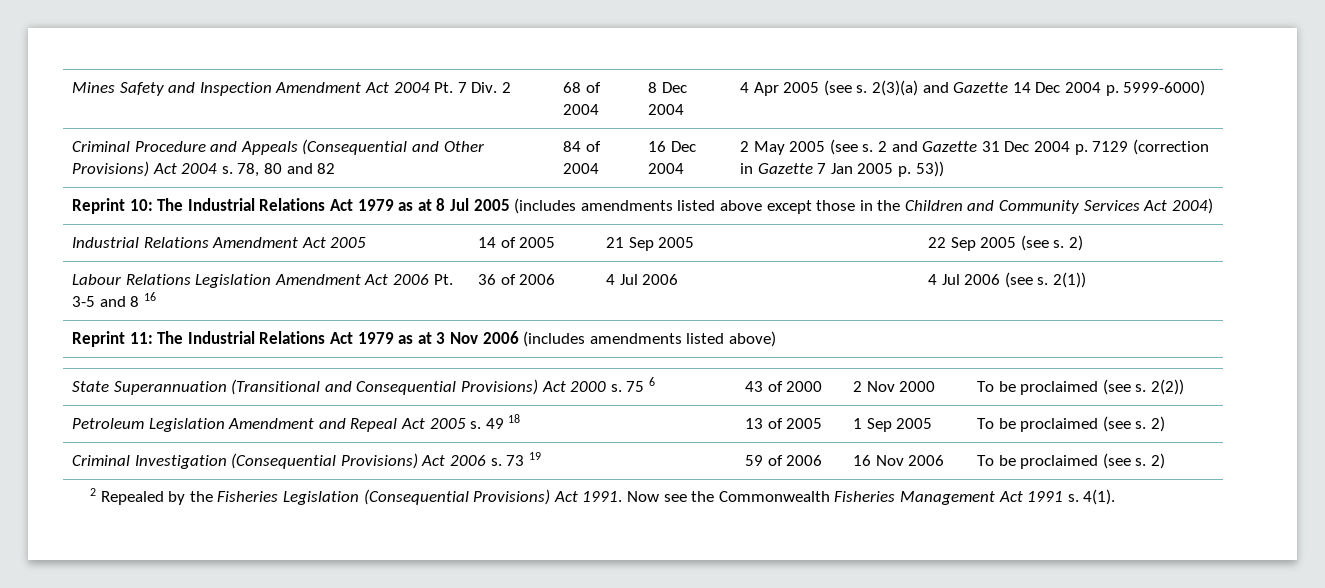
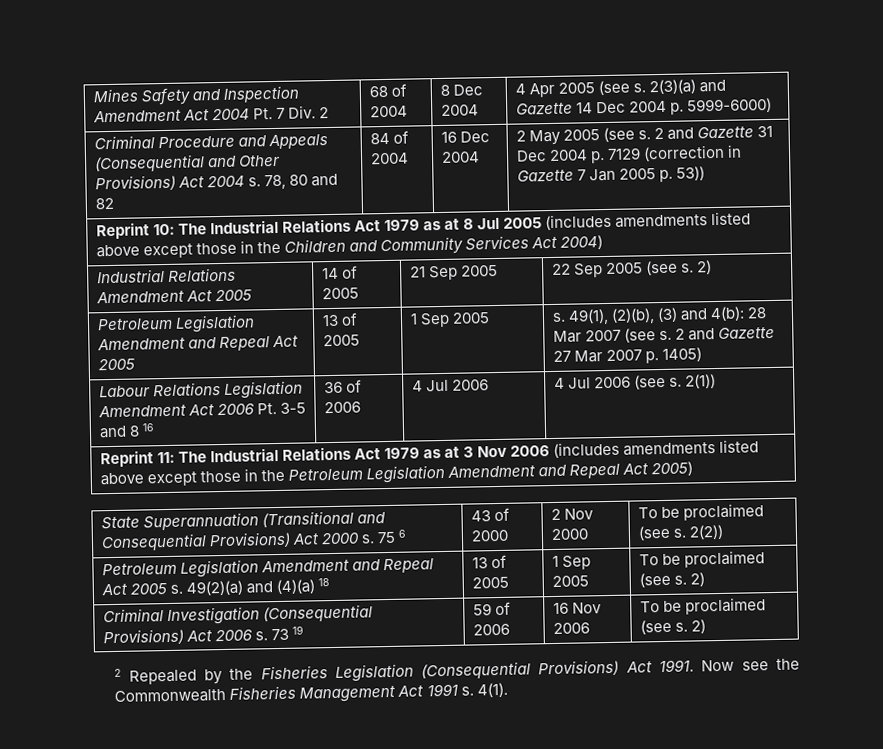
+ Petroleum Legislation Amendment and Repeal Act 2005 | 13 of 2005 | 1 Sep 2005 | s. 49(1), (2)(b), (3) and 4(b): 28 Mar 2007 (see s. 2 and Gazette 27 Mar 2007 p. 1405)
- Reprint 11: The Industrial Relations Act 1979 as at 3 Nov 2006 (includes amendments listed above)
+ Reprint 11: The Industrial Relations Act 1979 as at 3 Nov 2006 (includes amendments listed above except those in the Petroleum Legislation Amendment and Repeal Act 2005)
- Petroleum Legislation Amendment and Repeal Act 2005 s. 49 18 | 13 of 2005 | 1 Sep 2005 | To be proclaimed (see s. 2)
+ Petroleum Legislation Amendment and Repeal Act 2005 s. 49(2)(a) and (4)(a) 18 | 13 of 2005 | 1 Sep 2005 | To be proclaimed (see s. 2)

